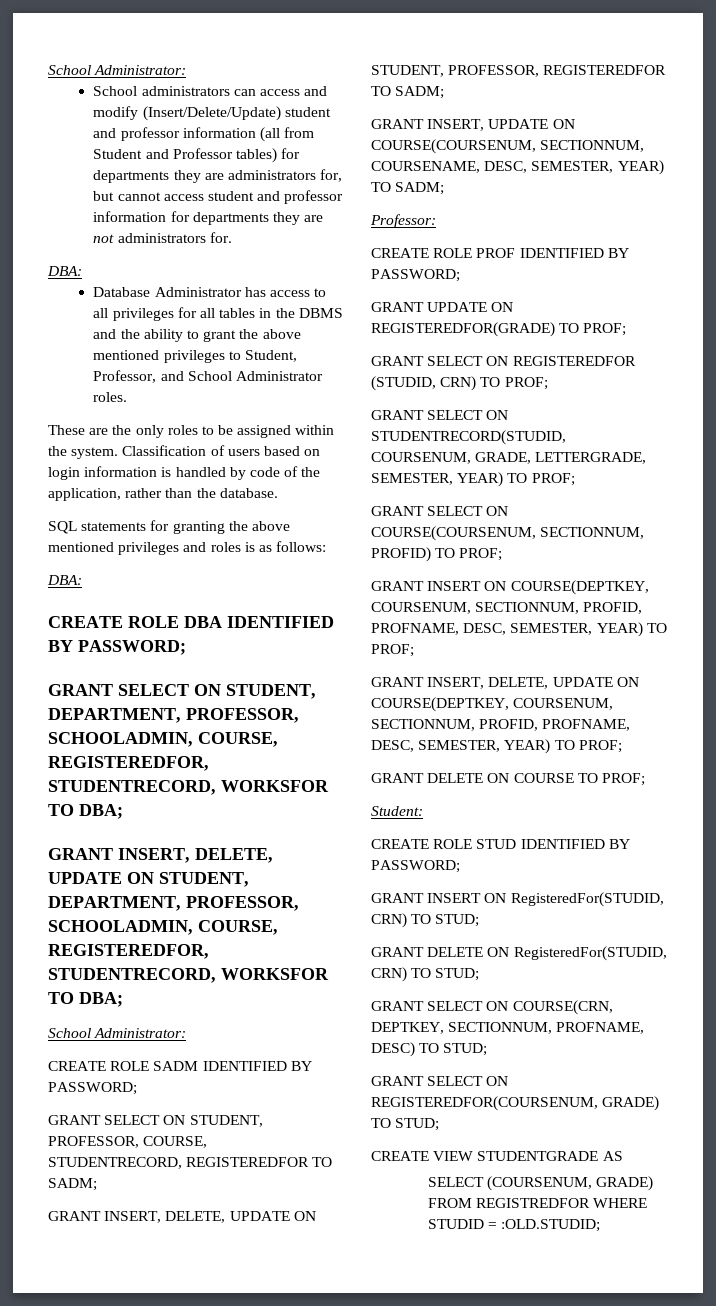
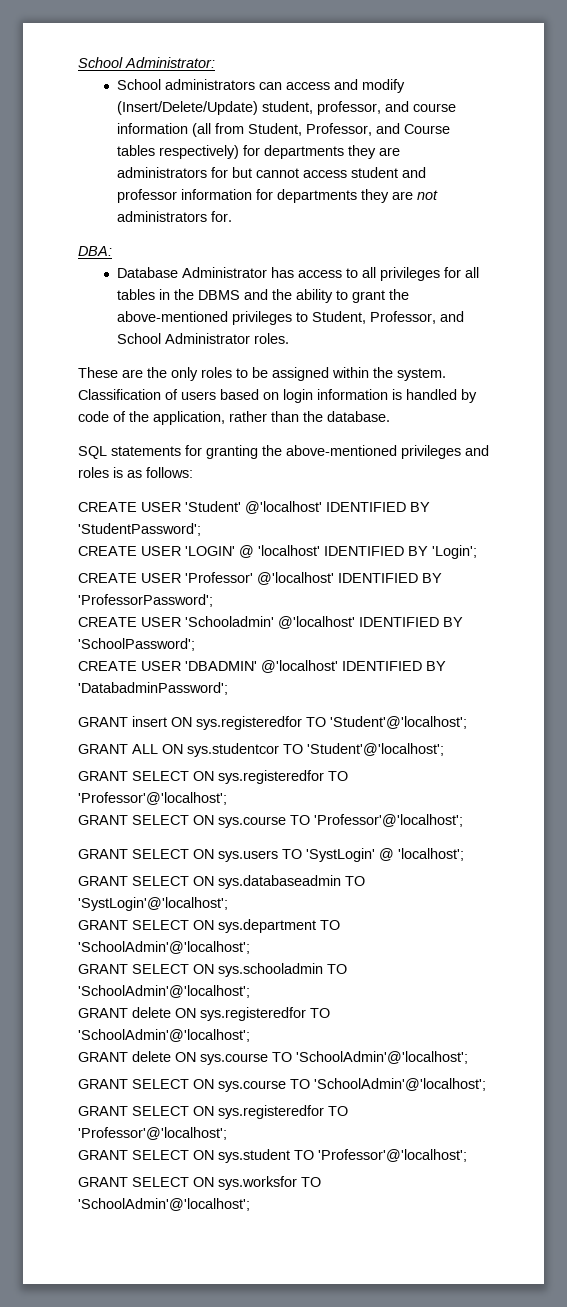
- School administrators can access and modify (Insert/Delete/Update) student and professor information (all from Student and Professor tables) for departments they are administrators for, but cannot access student and professor information for departments they are not administrators for.
+ School administrators can access and modify (Insert/Delete/Update) student, professor, and course information (all from Student, Professor, and Course tables respectively) for departments they are administrators for but cannot access student and professor information for departments they are not administrators for.
- Database Administrator has access to all privileges for all tables in the DBMS and the ability to grant the above mentioned privileges to Student, Professor, and School Administrator roles.
+ Database Administrator has access to all privileges for all tables in the DBMS and the ability to grant the above-mentioned privileges to Student, Professor, and School Administrator roles.
- SQL statements for granting the above mentioned privileges and roles is as follows:
- DBA:
- CREATE ROLE DBA IDENTIFIED BY PASSWORD;
- GRANT SELECT ON STUDENT, DEPARTMENT, PROFESSOR, SCHOOLADMIN, COURSE, REGISTEREDFOR, STUDENTRECORD, WORKSFOR TO DBA;
- GRANT INSERT, DELETE, UPDATE ON STUDENT, DEPARTMENT, PROFESSOR, SCHOOLADMIN, COURSE, REGISTEREDFOR, STUDENTRECORD, WORKSFOR TO DBA;
- School Administrator:
- CREATE ROLE SADM IDENTIFIED BY PASSWORD;
- GRANT SELECT ON STUDENT, PROFESSOR, COURSE, STUDENTRECORD, REGISTEREDFOR TO SADM;
- GRANT INSERT, DELETE, UPDATE ON STUDENT, PROFESSOR, REGISTEREDFOR TO SADM;
- GRANT INSERT, UPDATE ON COURSE(COURSENUM, SECTIONNUM, COURSENAME, DESC, SEMESTER, YEAR) TO SADM;
- Professor:
- CREATE ROLE PROF IDENTIFIED BY PASSWORD;
- GRANT UPDATE ON REGISTEREDFOR(GRADE) TO PROF;
- GRANT SELECT ON REGISTEREDFOR (STUDID, CRN) TO PROF;
- GRANT SELECT ON STUDENTRECORD(STUDID, COURSENUM, GRADE, LETTERGRADE, SEMESTER, YEAR) TO PROF;
- GRANT SELECT ON COURSE(COURSENUM, SECTIONNUM, PROFID) TO PROF;
- GRANT INSERT ON COURSE(DEPTKEY, COURSENUM, SECTIONNUM, PROFID, PROFNAME, DESC, SEMESTER, YEAR) TO PROF;
- GRANT INSERT, DELETE, UPDATE ON COURSE(DEPTKEY, COURSENUM, SECTIONNUM, PROFID, PROFNAME, DESC, SEMESTER, YEAR) TO PROF;
- GRANT DELETE ON COURSE TO PROF;
- Student:
- CREATE ROLE STUD IDENTIFIED BY PASSWORD;
- GRANT INSERT ON RegisteredFor(STUDID, CRN) TO STUD;
- GRANT DELETE ON RegisteredFor(STUDID, CRN) TO STUD;
- GRANT SELECT ON COURSE(CRN, DEPTKEY, SECTIONNUM, PROFNAME, DESC) TO STUD;
- GRANT SELECT ON REGISTEREDFOR(COURSENUM, GRADE) TO STUD;
- CREATE VIEW STUDENTGRADE AS
- SELECT (COURSENUM, GRADE) FROM REGISTREDFOR WHERE STUDID = :OLD.STUDID;
+ SQL statements for granting the above-mentioned privileges and roles is as follows:
+ CREATE USER 'Student' @'localhost' IDENTIFIED BY 'StudentPassword';
+ CREATE USER 'LOGIN' @ 'localhost' IDENTIFIED BY 'Login';
+ CREATE USER 'Professor' @'localhost' IDENTIFIED BY 'ProfessorPassword';
+ CREATE USER 'Schooladmin' @'localhost' IDENTIFIED BY 'SchoolPassword';
+ CREATE USER 'DBADMIN' @'localhost' IDENTIFIED BY 'DatabadminPassword';
+ GRANT insert ON sys.registeredfor TO 'Student'@'localhost';
+ GRANT ALL ON sys.studentcor TO 'Student'@'localhost';
+ GRANT SELECT ON sys.registeredfor TO 'Professor'@'localhost';
+ GRANT SELECT ON sys.course TO 'Professor'@'localhost';
+ GRANT SELECT ON sys.users TO 'SystLogin' @ 'localhost';
+ GRANT SELECT ON sys.databaseadmin TO 'SystLogin'@'localhost';
+ GRANT SELECT ON sys.department TO 'SchoolAdmin'@'localhost';
+ GRANT SELECT ON sys.schooladmin TO 'SchoolAdmin'@'localhost';
+ GRANT delete ON sys.registeredfor TO 'SchoolAdmin'@'localhost';
+ GRANT delete ON sys.course TO 'SchoolAdmin'@'localhost';
+ GRANT SELECT ON sys.course TO 'SchoolAdmin'@'localhost';
+ GRANT SELECT ON sys.registeredfor TO 'Professor'@'localhost';
+ GRANT SELECT ON sys.student TO 'Professor'@'localhost';
+ GRANT SELECT ON sys.worksfor TO 'SchoolAdmin'@'localhost';

